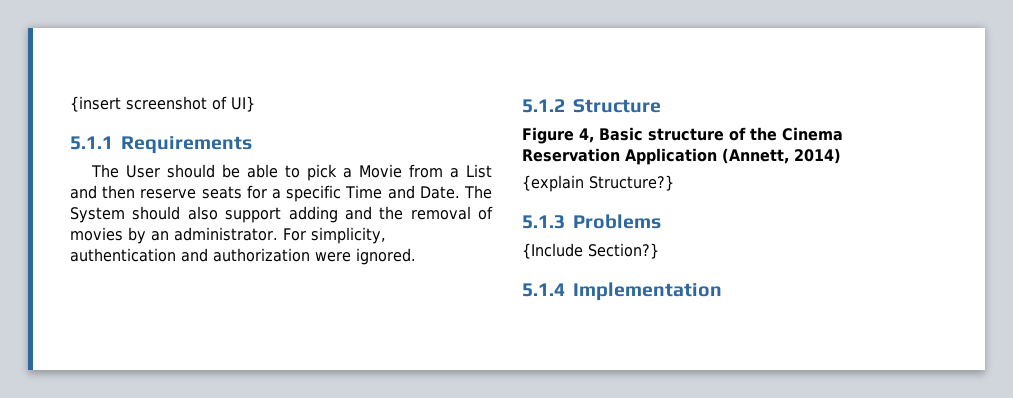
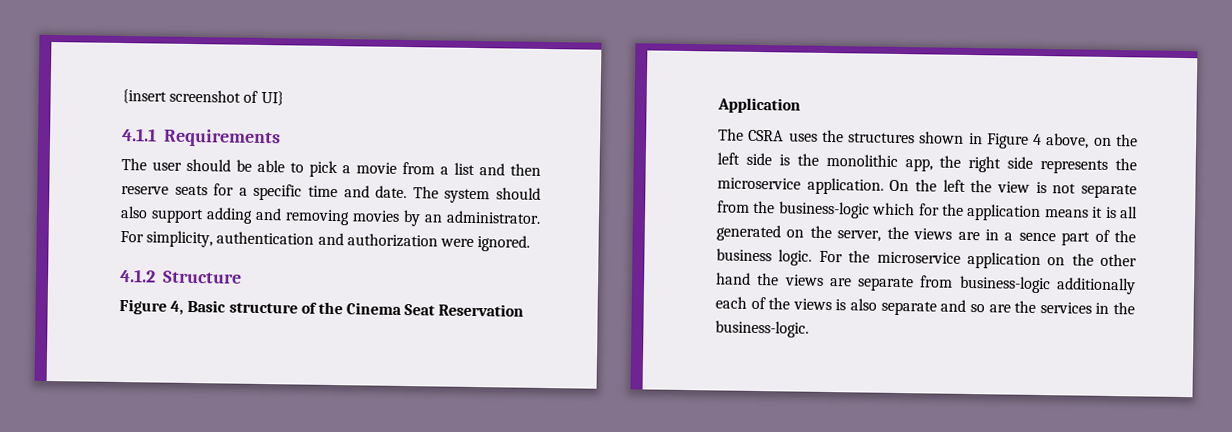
- 5.1.1 Requirements
+ 4.1.1 Requirements
- The User should be able to pick a Movie from a List and then reserve seats for a specific Time and Date. The System should also support adding and the removal of movies by an administrator.
+ The user should be able to pick a movie from a list and then reserve seats for a specific time and date. The system should also support adding and removing movies by an administrator.
- 5.1.2 Structure
+ 4.1.2 Structure
- Figure 4, Basic structure of the Cinema Reservation Application (Annett, 2014)
- {explain Structure?}
- 5.1.3 Problems
- {Include Section?}
- 5.1.4 Implementation
+ Figure 4, Basic structure of the Cinema Seat Reservation Application
+ The CSRA uses the structures shown in Figure 4 above, on the left side is the monolithic app, the right side represents the microservice application. On the left the view is not separate from the business-logic which for the application means it is all generated on the server, the views are in a sence part of the business logic. For the microservice application on the other hand the views are separate from business-logic additionally each of the views is also separate and so are the services in the business-logic.

